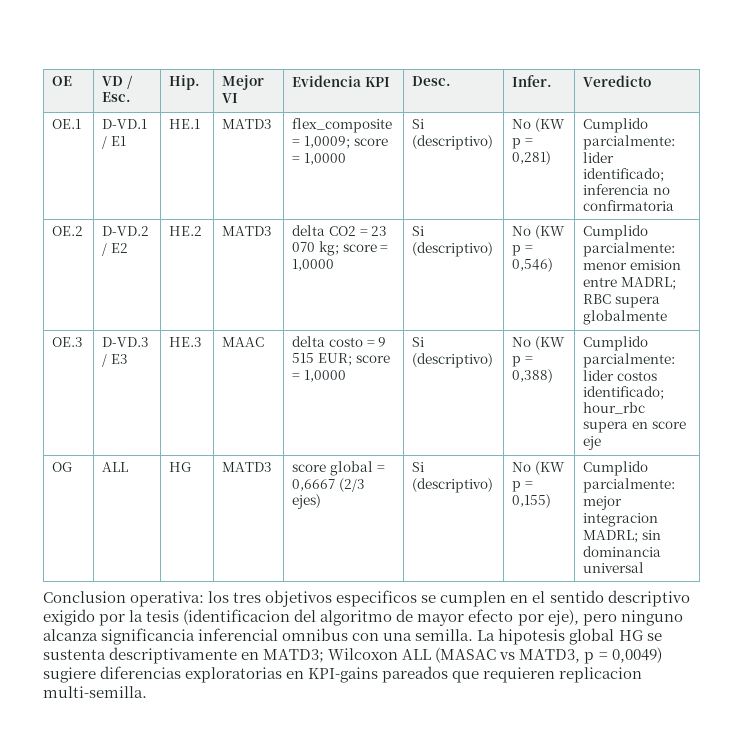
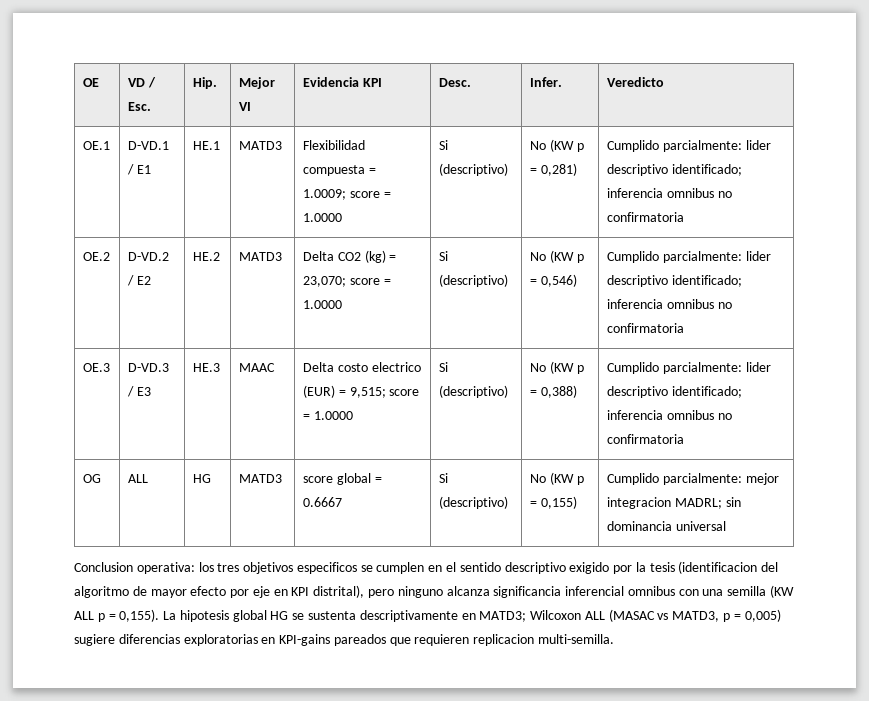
- OE.1 | D-VD.1 / E1 | HE.1 | MATD3 | flex_composite = 1,0009; score = 1,0000 | Si (descriptivo) | No (KW p = 0,281) | Cumplido parcialmente: lider identificado; inferencia no confirmatoria
+ OE.1 | D-VD.1 / E1 | HE.1 | MATD3 | Flexibilidad compuesta = 1.0009; score = 1.0000 | Si (descriptivo) | No (KW p = 0,281) | Cumplido parcialmente: lider descriptivo identificado; inferencia omnibus no confirmatoria
- OE.2 | D-VD.2 / E2 | HE.2 | MATD3 | delta CO2 = 23 070 kg; score = 1,0000 | Si (descriptivo) | No (KW p = 0,546) | Cumplido parcialmente: menor emision entre MADRL; RBC supera globalmente
+ OE.2 | D-VD.2 / E2 | HE.2 | MATD3 | Delta CO2 (kg) = 23,070; score = 1.0000 | Si (descriptivo) | No (KW p = 0,546) | Cumplido parcialmente: lider descriptivo identificado; inferencia omnibus no confirmatoria
- OE.3 | D-VD.3 / E3 | HE.3 | MAAC | delta costo = 9 515 EUR; score = 1,0000 | Si (descriptivo) | No (KW p = 0,388) | Cumplido parcialmente: lider costos identificado; hour_rbc supera en score eje
+ OE.3 | D-VD.3 / E3 | HE.3 | MAAC | Delta costo electrico (EUR) = 9,515; score = 1.0000 | Si (descriptivo) | No (KW p = 0,388) | Cumplido parcialmente: lider descriptivo identificado; inferencia omnibus no confirmatoria
- OG | ALL | HG | MATD3 | score global = 0,6667 (2/3 ejes) | Si (descriptivo) | No (KW p = 0,155) | Cumplido parcialmente: mejor integracion MADRL; sin dominancia universal
+ OG | ALL | HG | MATD3 | score global = 0.6667 | Si (descriptivo) | No (KW p = 0,155) | Cumplido parcialmente: mejor integracion MADRL; sin dominancia universal
- Conclusion operativa: los tres objetivos especificos se cumplen en el sentido descriptivo exigido por la tesis (identificacion del algoritmo de mayor efecto por eje), pero ninguno alcanza significancia inferencial omnibus con una semilla.
+ Conclusion operativa: los tres objetivos especificos se cumplen en el sentido descriptivo exigido por la tesis (identificacion del algoritmo de mayor efecto por eje en KPI distrital), pero ninguno alcanza significancia inferencial omnibus con una semilla (KW ALL p = 0,155).
- La hipotesis global HG se sustenta descriptivamente en MATD3; Wilcoxon ALL (MASAC vs MATD3, p = 0,0049) sugiere diferencias exploratorias en KPI-gains pareados que requieren replicacion multi-semilla.
+ La hipotesis global HG se sustenta descriptivamente en MATD3; Wilcoxon ALL (MASAC vs MATD3, p = 0,005) sugiere diferencias exploratorias en KPI-gains pareados que requieren replicacion multi-semilla.

